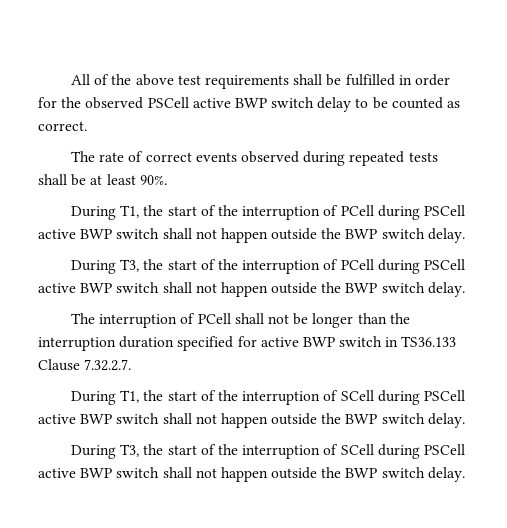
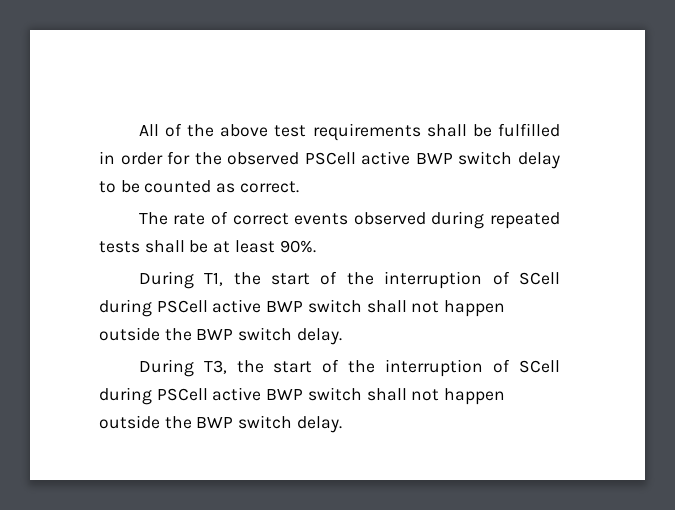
- During T1, the start of the interruption of PCell during PSCell active BWP switch shall not happen outside the BWP switch delay.
- During T3, the start of the interruption of PCell during PSCell active BWP switch shall not happen outside the BWP switch delay.
- The interruption of PCell shall not be longer than the interruption duration specified for active BWP switch in TS36.133 Clause 7.32.2.7.

